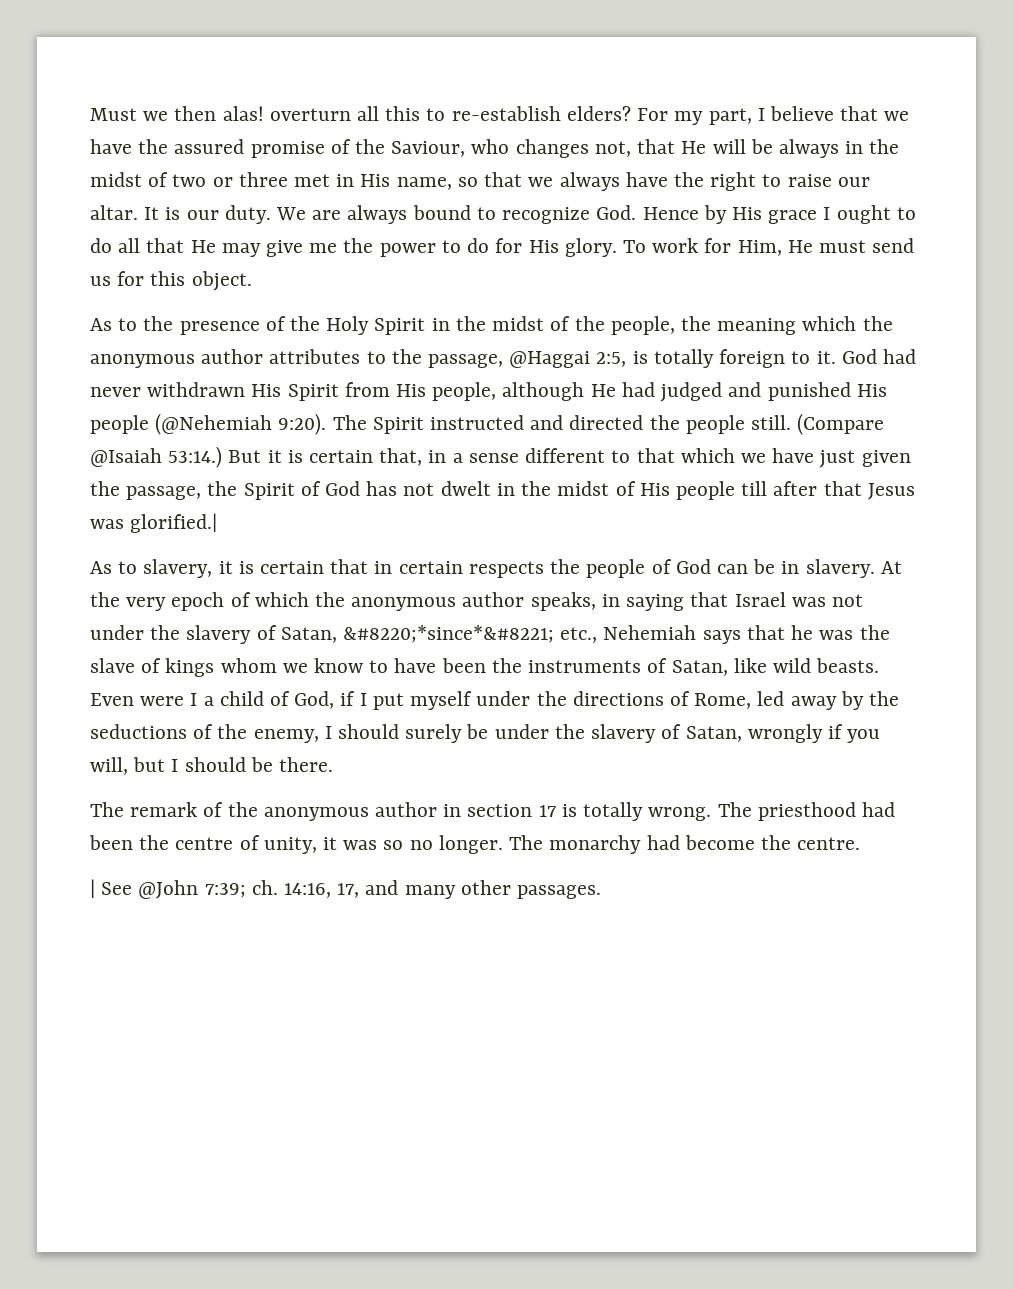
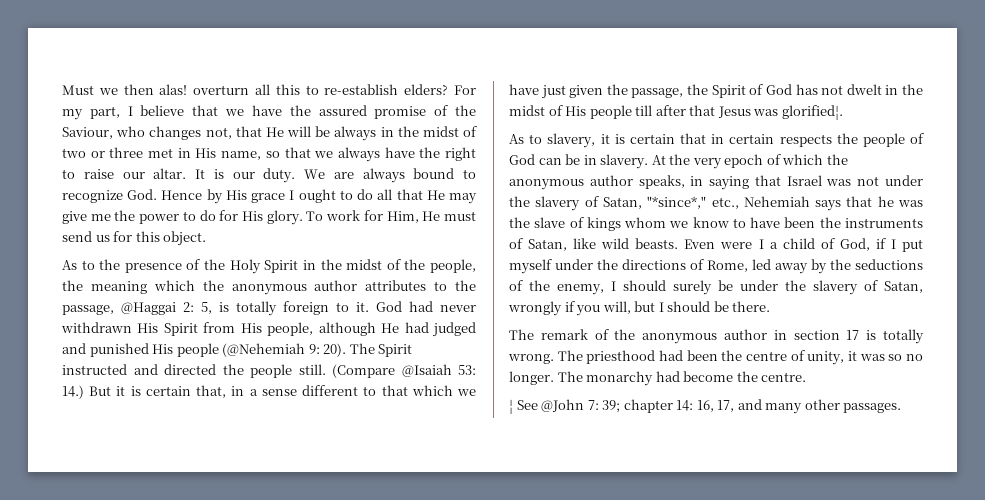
- As to the presence of the Holy Spirit in the midst of the people, the meaning which the anonymous author attributes to the passage, @Haggai 2:5, is totally foreign to it.
+ As to the presence of the Holy Spirit in the midst of the people, the meaning which the anonymous author attributes to the passage, @Haggai 2: 5, is totally foreign to it.
- God had never withdrawn His Spirit from His people, although He had judged and punished His people (@Nehemiah 9:20).
+ God had never withdrawn His Spirit from His people, although He had judged and punished His people (@Nehemiah 9: 20).
- (Compare @Isaiah 53:14.) But it is certain that, in a sense different to that which we have just given the passage, the Spirit of God has not dwelt in the midst of His people till after that Jesus was glorified.|
+ (Compare @Isaiah 53: 14.) But it is certain that, in a sense different to that which we have just given the passage, the Spirit of God has not dwelt in the midst of His people till after that Jesus was glorified¦.
- At the very epoch of which the anonymous author speaks, in saying that Israel was not under the slavery of Satan, &#8220;*since*&#8221; etc., Nehemiah says that he was the slave of kings whom we know to have been the instruments of Satan, like wild beasts.
+ At the very epoch of which the anonymous author speaks, in saying that Israel was not under the slavery of Satan, "*since*," etc., Nehemiah says that he was the slave of kings whom we know to have been the instruments of Satan, like wild beasts.
- | See @John 7:39; ch. 14:16, 17, and many other passages.
+ ¦ See @John 7: 39; chapter 14: 16, 17, and many other passages.

